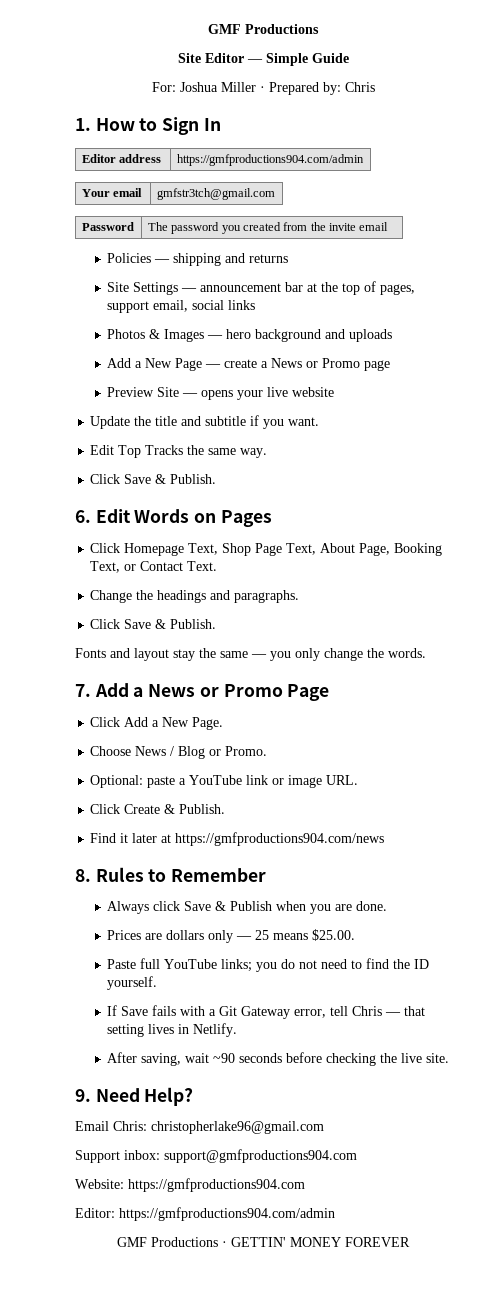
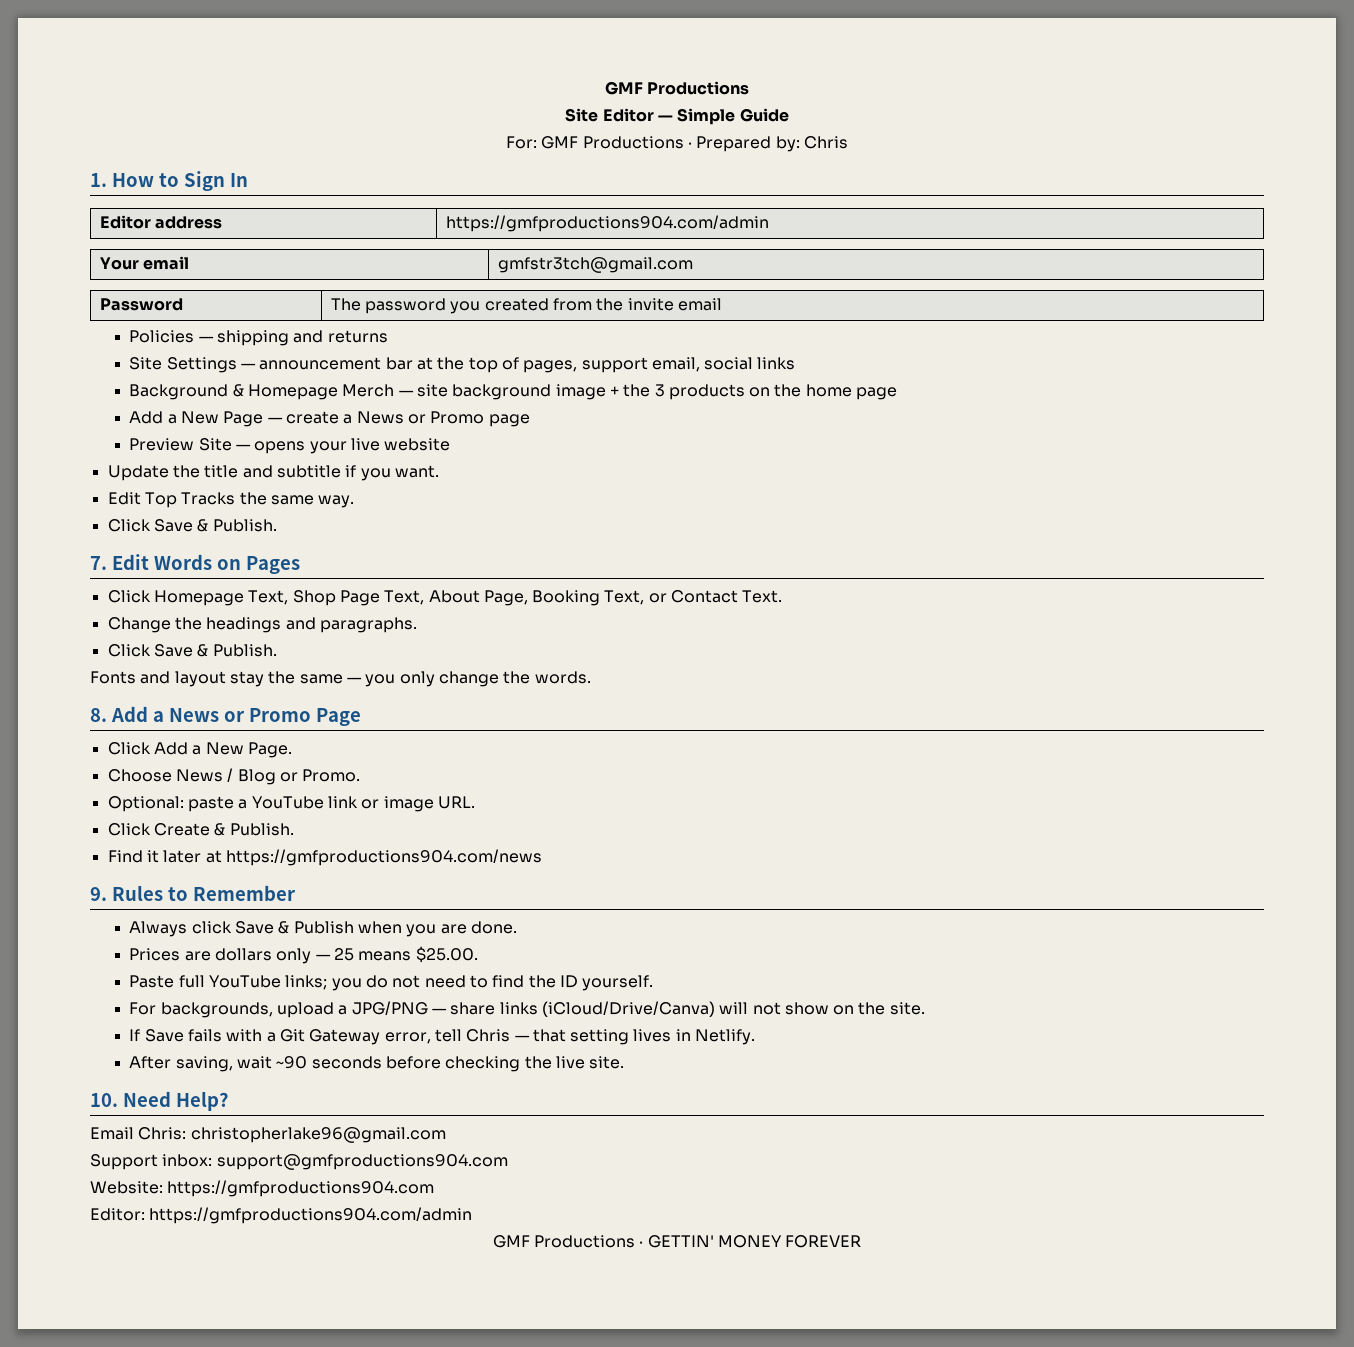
- For: Joshua Miller · Prepared by: Chris
+ For: GMF Productions · Prepared by: Chris
- Photos & Images — hero background and uploads
+ Background & Homepage Merch — site background image + the 3 products on the home page
- 6. Edit Words on Pages
+ 7. Edit Words on Pages
- 7. Add a News or Promo Page
+ 8. Add a News or Promo Page
- 8. Rules to Remember
+ 9. Rules to Remember
+ For backgrounds, upload a JPG/PNG — share links (iCloud/Drive/Canva) will not show on the site.
- 9. Need Help?
+ 10. Need Help?

